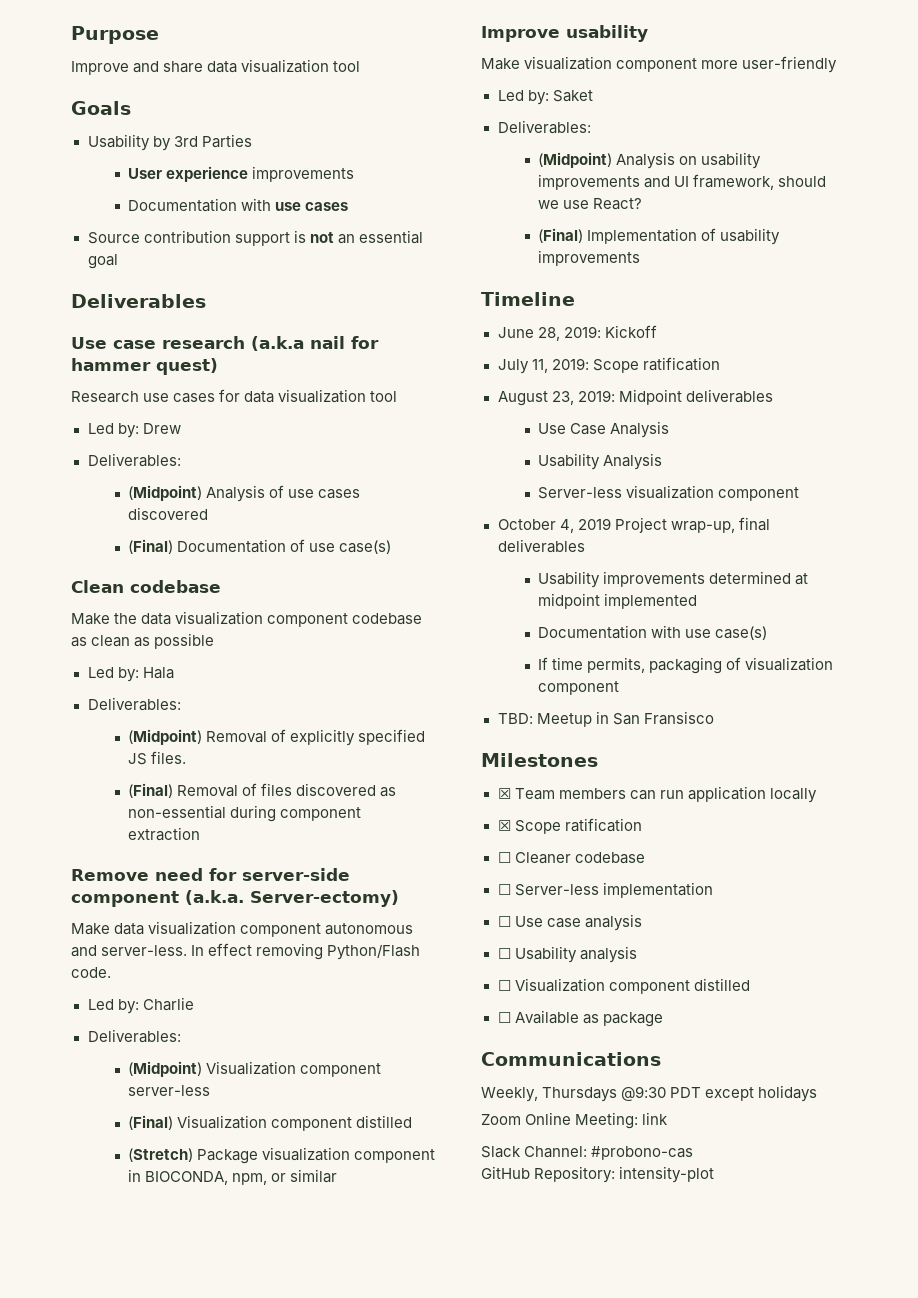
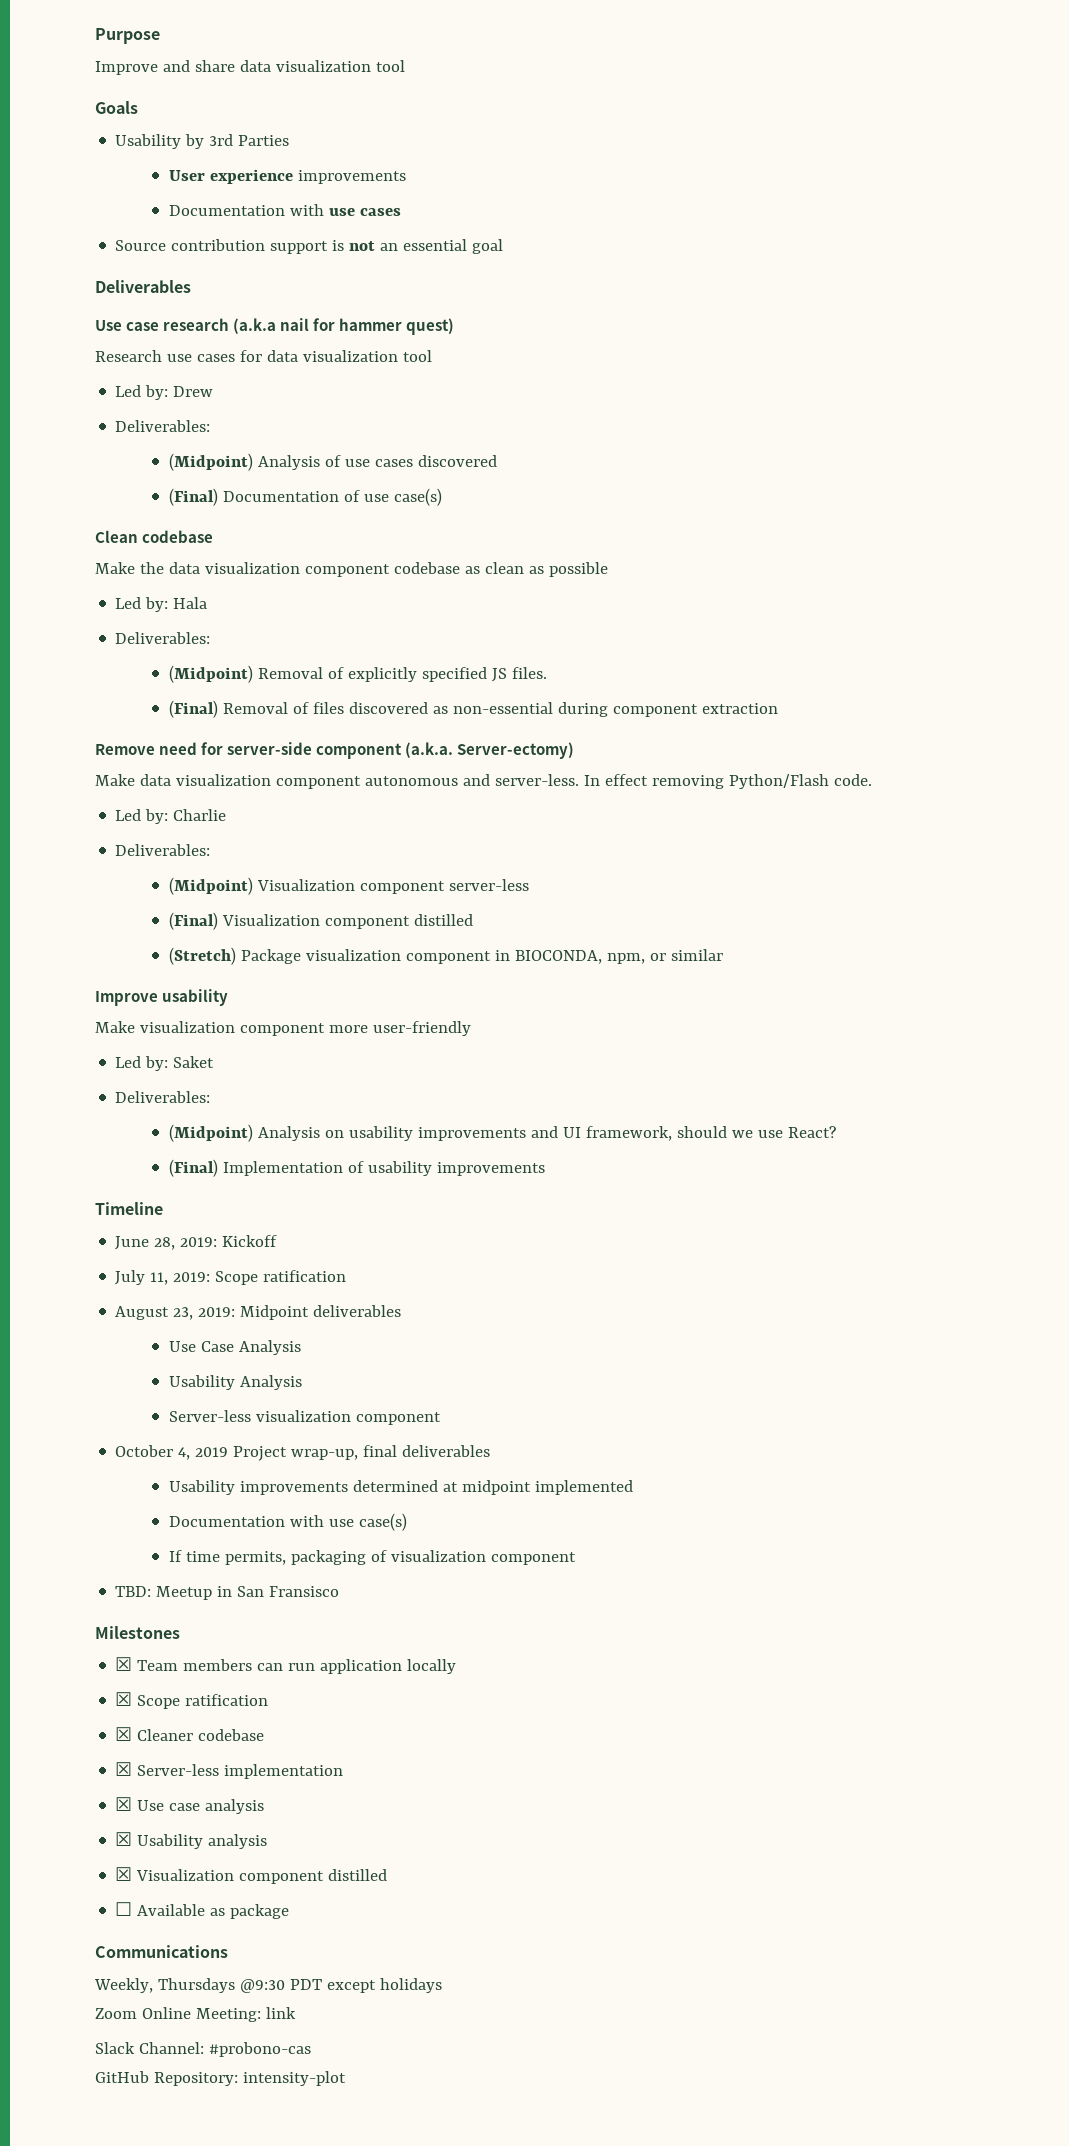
- ☐ Cleaner codebase
+ ☒ Cleaner codebase
- ☐ Server-less implementation
+ ☒ Server-less implementation
- ☐ Use case analysis
+ ☒ Use case analysis
- ☐ Usability analysis
+ ☒ Usability analysis
- ☐ Visualization component distilled
+ ☒ Visualization component distilled

